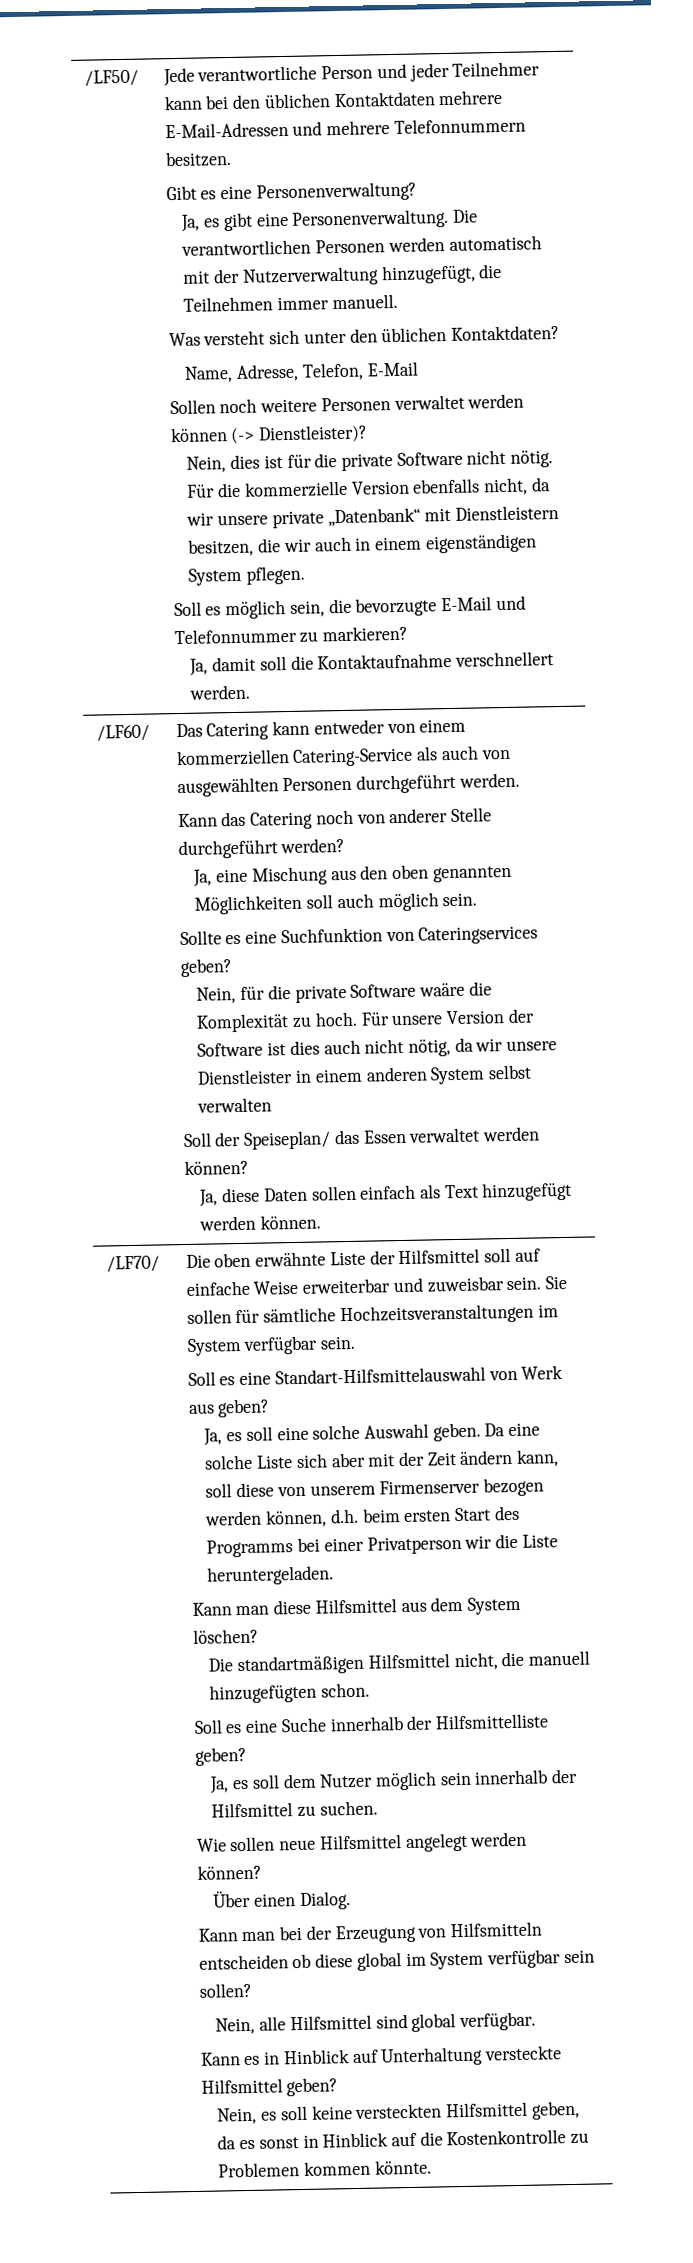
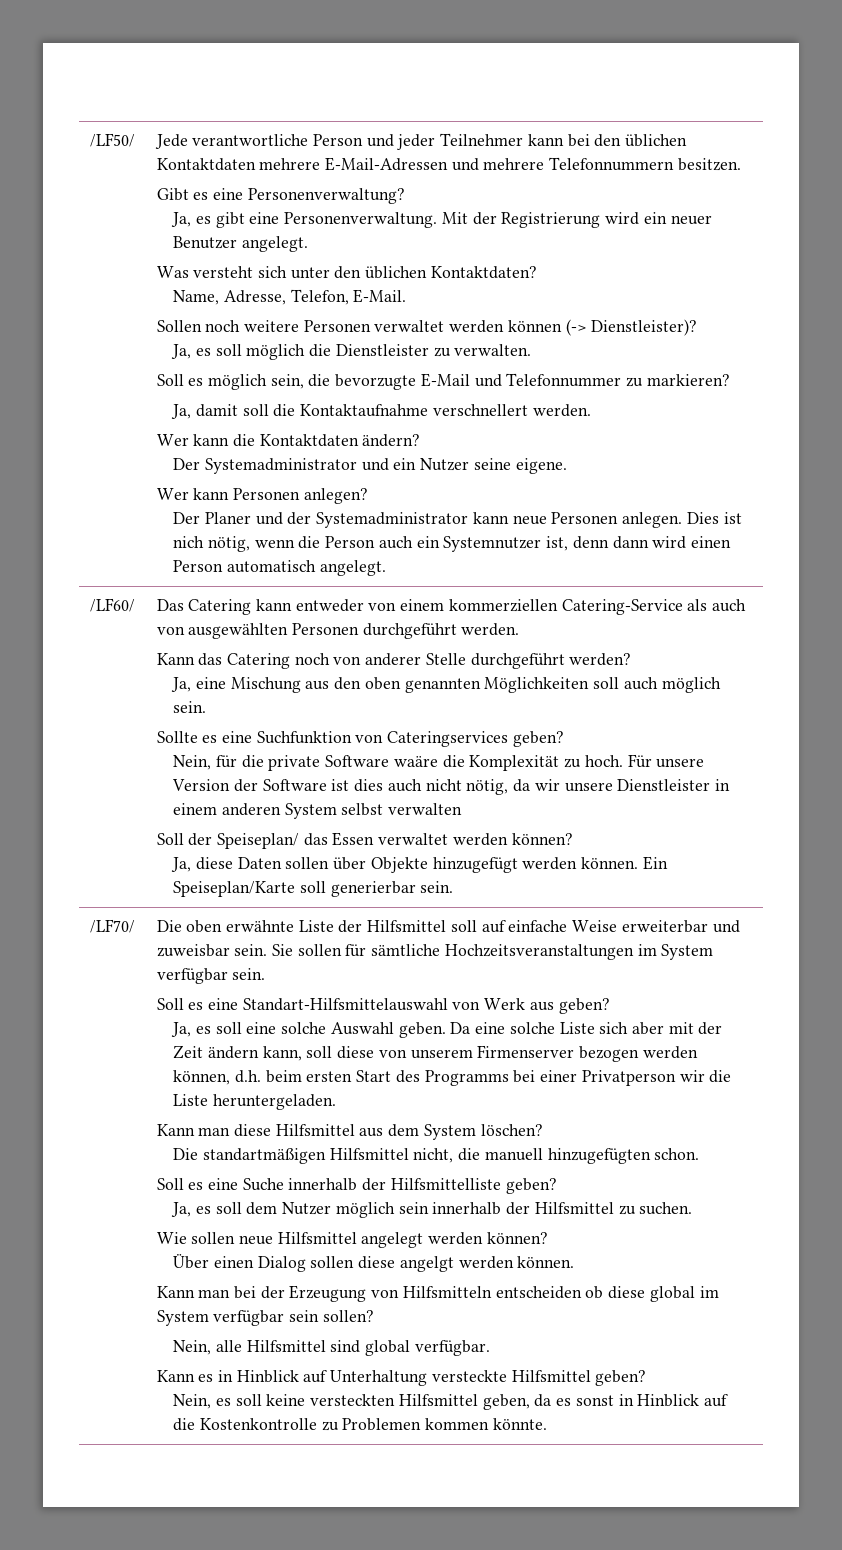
- Die verantwortlichen Personen werden automatisch mit der Nutzerverwaltung hinzugefügt, die Teilnehmen immer manuell.
+ Mit der Registrierung wird ein neuer Benutzer angelegt.
- Name, Adresse, Telefon, E-Mail
+ Name, Adresse, Telefon, E-Mail.
- Nein, dies ist für die private Software nicht nötig. Für die kommerzielle Version ebenfalls nicht, da wir unsere private „Datenbank“ mit Dienstleistern besitzen, die wir auch in einem eigenständigen System pflegen.
+ Ja, es soll möglich die Dienstleister zu verwalten.
+ Wer kann die Kontaktdaten ändern?
+ Der Systemadministrator und ein Nutzer seine eigene.
+ Wer kann Personen anlegen?
+ Der Planer und der Systemadministrator kann neue Personen anlegen. Dies ist nich nötig, wenn die Person auch ein Systemnutzer ist, denn dann wird einen Person automatisch angelegt.
- Ja, diese Daten sollen einfach als Text hinzugefügt werden können.
+ Ja, diese Daten sollen über Objekte hinzugefügt werden können. Ein Speiseplan/Karte soll generierbar sein.
- Über einen Dialog.
+ Über einen Dialog sollen diese angelgt werden können.

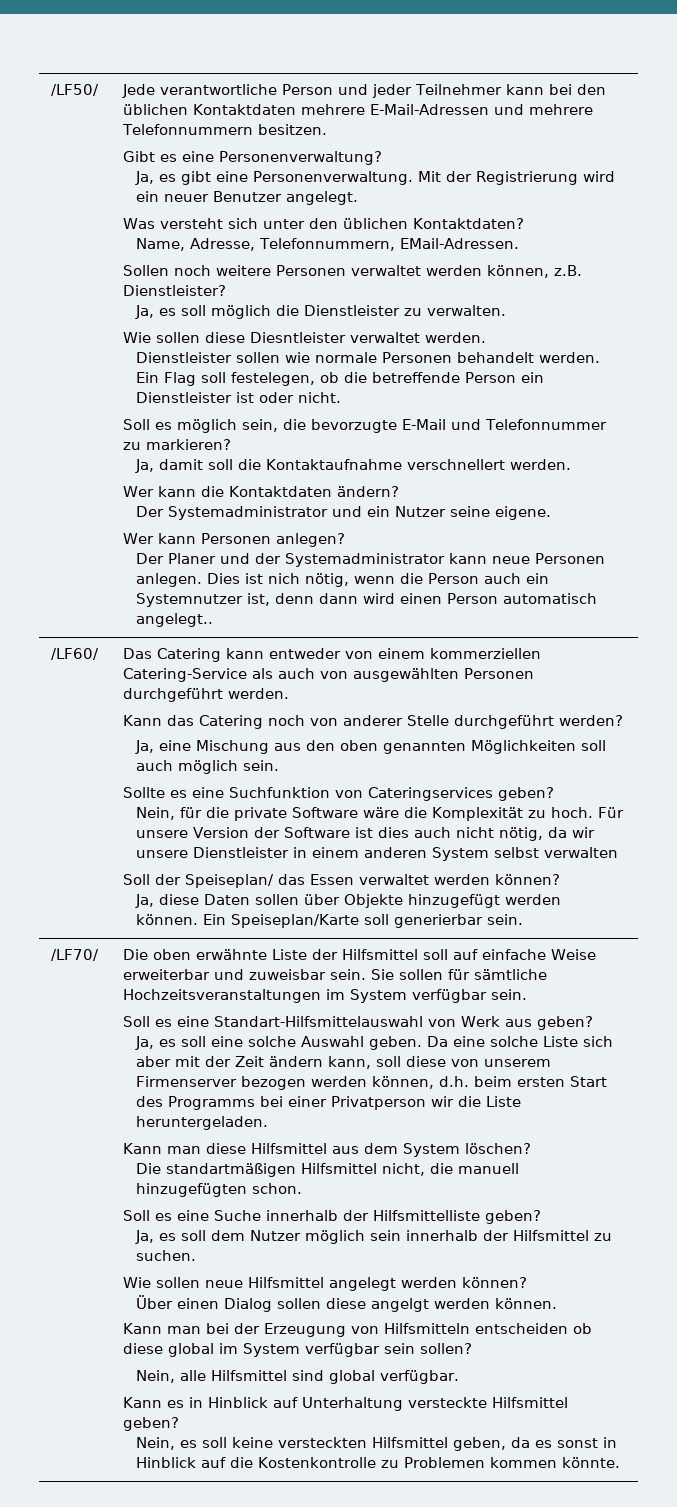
- Name, Adresse, Telefon, E-Mail.
+ Name, Adresse, Telefonnummern, EMail-Adressen.
- Sollen noch weitere Personen verwaltet werden können (-> Dienstleister)?
+ Sollen noch weitere Personen verwaltet werden können, z.B. Dienstleister?
+ Wie sollen diese Diesntleister verwaltet werden.
+ Dienstleister sollen wie normale Personen behandelt werden. Ein Flag soll festelegen, ob die betreffende Person ein Dienstleister ist oder nicht.
- Dies ist nich nötig, wenn die Person auch ein Systemnutzer ist, denn dann wird einen Person automatisch angelegt.
+ Dies ist nich nötig, wenn die Person auch ein Systemnutzer ist, denn dann wird einen Person automatisch angelegt..
- Nein, für die private Software waäre die Komplexität zu hoch.
+ Nein, für die private Software wäre die Komplexität zu hoch.

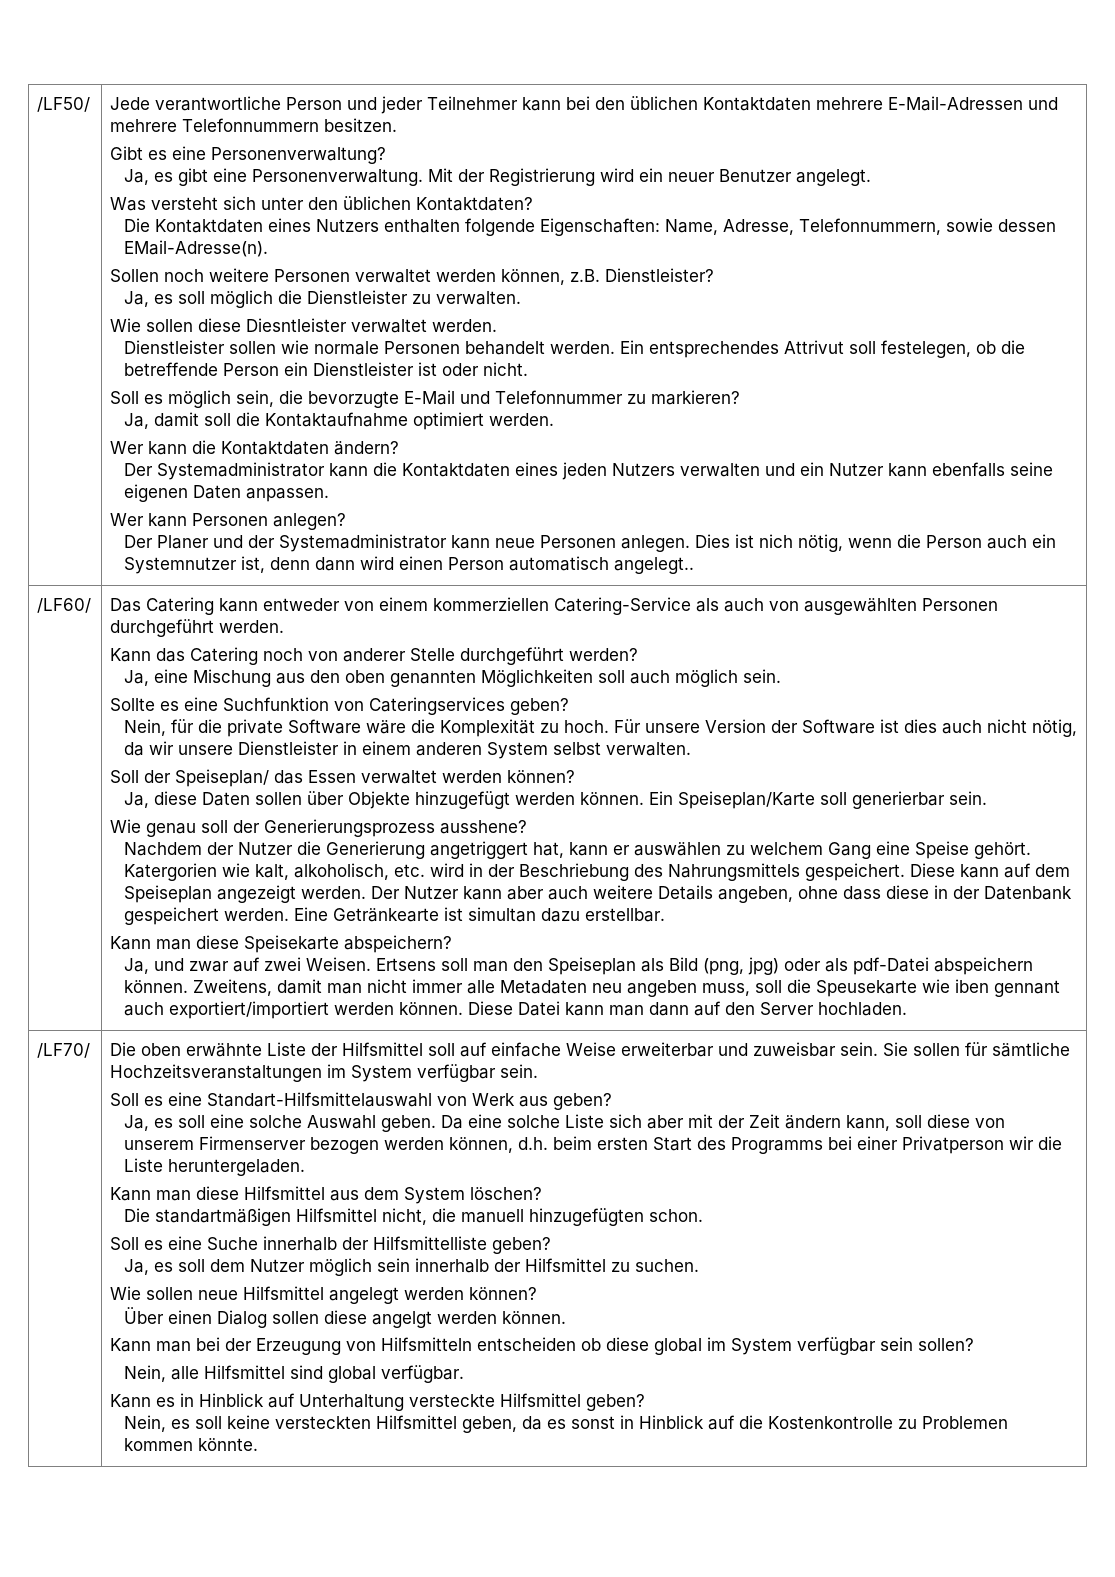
- Name, Adresse, Telefonnummern, EMail-Adressen.
+ Die Kontaktdaten eines Nutzers enthalten folgende Eigenschaften: Name, Adresse, Telefonnummern, sowie dessen EMail-Adresse(n).
- Ein Flag soll festelegen, ob die betreffende Person ein Dienstleister ist oder nicht.
+ Ein entsprechendes Attrivut soll festelegen, ob die betreffende Person ein Dienstleister ist oder nicht.
- Ja, damit soll die Kontaktaufnahme verschnellert werden.
+ Ja, damit soll die Kontaktaufnahme optimiert werden.
- Der Systemadministrator und ein Nutzer seine eigene.
+ Der Systemadministrator kann die Kontaktdaten eines jeden Nutzers verwalten und ein Nutzer kann ebenfalls seine eigenen Daten anpassen.
- Für unsere Version der Software ist dies auch nicht nötig, da wir unsere Dienstleister in einem anderen System selbst verwalten
+ Für unsere Version der Software ist dies auch nicht nötig, da wir unsere Dienstleister in einem anderen System selbst verwalten.
+ Wie genau soll der Generierungsprozess ausshene?
+ Nachdem der Nutzer die Generierung angetriggert hat, kann er auswählen zu welchem Gang eine Speise gehört. Katergorien wie kalt, alkoholisch, etc. wird in der Beschriebung des Nahrungsmittels gespeichert. Diese kann auf dem Speiseplan angezeigt werden. Der Nutzer kann aber auch weitere Details angeben, ohne dass diese in der Datenbank gespeichert werden. Eine Getränkearte ist simultan dazu erstellbar.
+ Kann man diese Speisekarte abspeichern?
+ Ja, und zwar auf zwei Weisen. Ertsens soll man den Speiseplan als Bild (png, jpg) oder als pdf-Datei abspeichern können. Zweitens, damit man nicht immer alle Metadaten neu angeben muss, soll die Speusekarte wie iben gennant auch exportiert/importiert werden können. Diese Datei kann man dann auf den Server hochladen.

